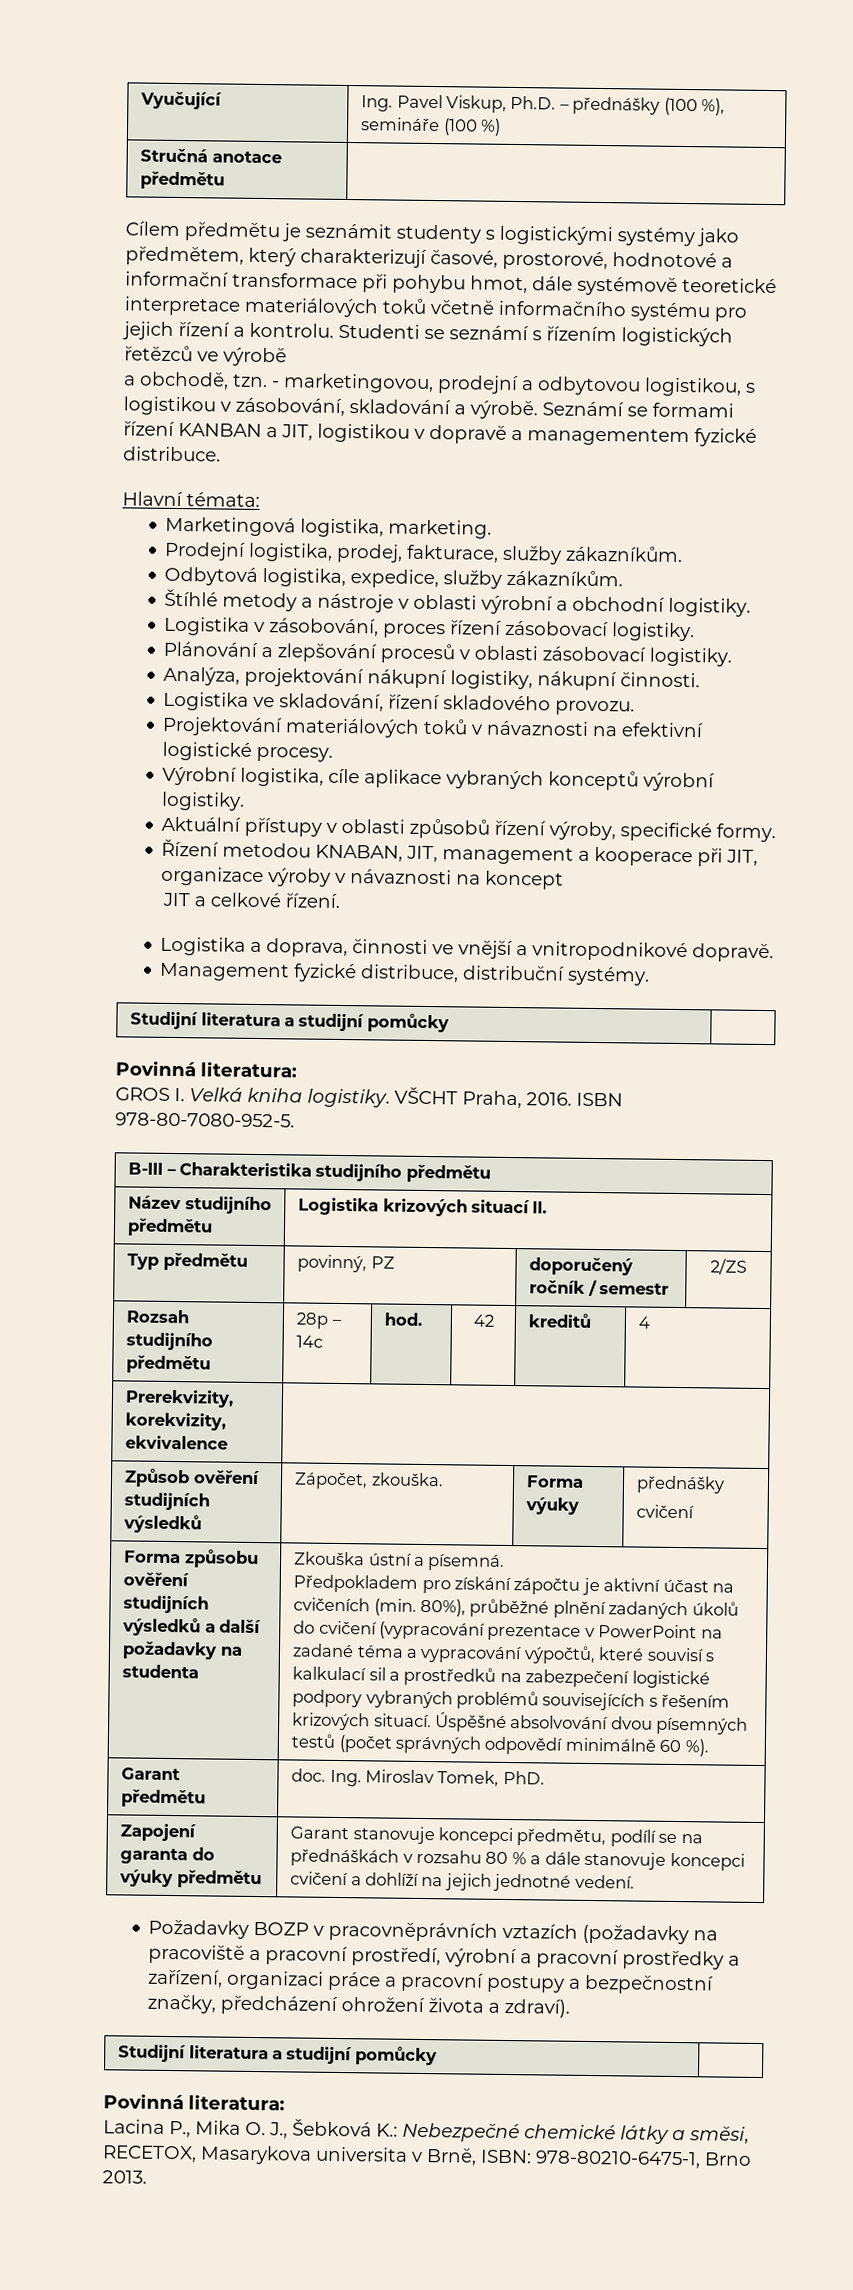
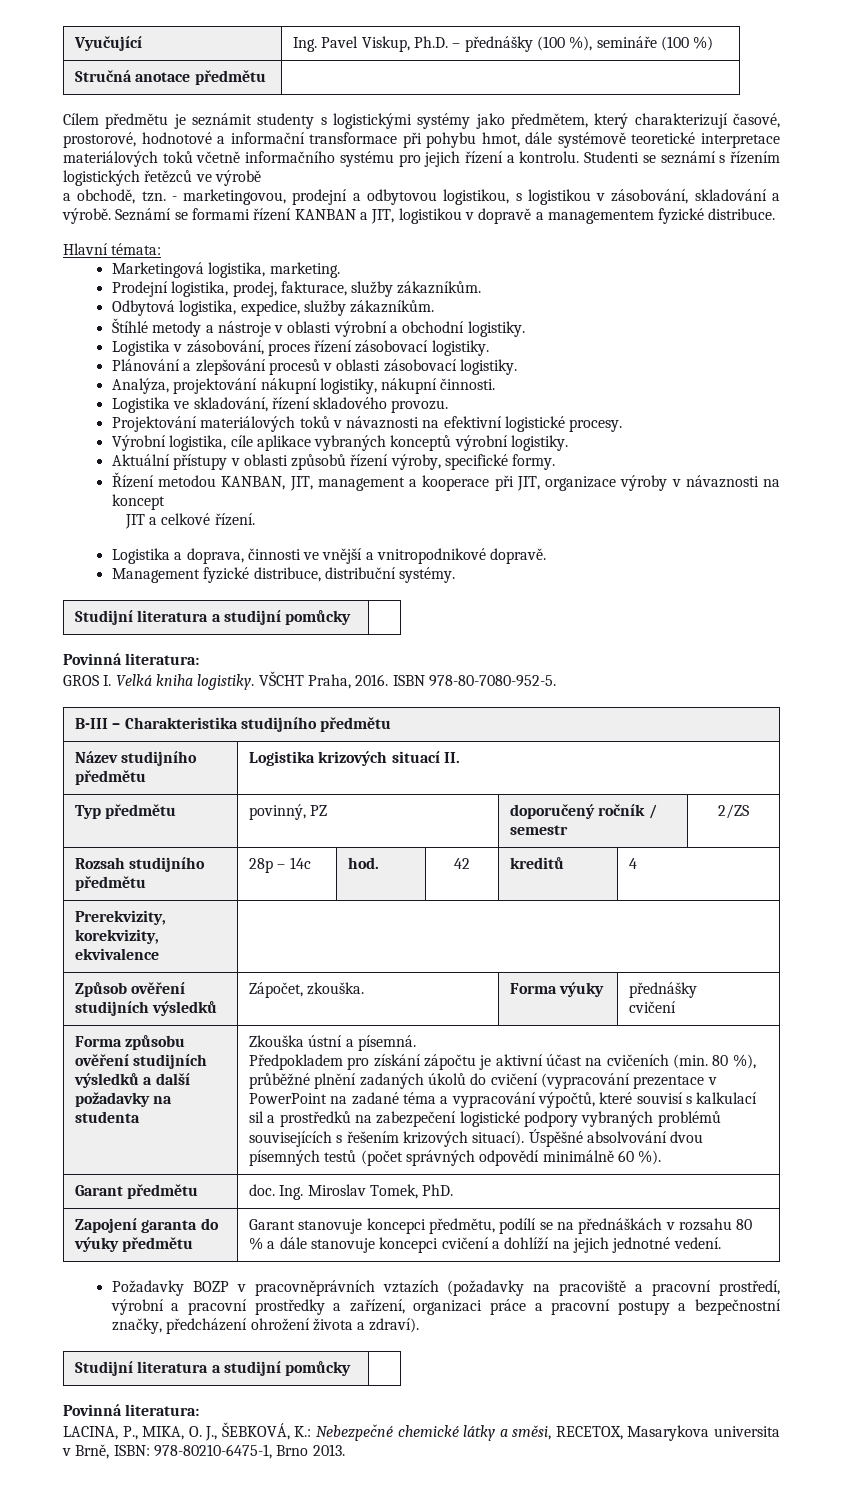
- Řízení metodou KNABAN, JIT, management a kooperace při JIT, organizace výroby v návaznosti na koncept
+ Řízení metodou KANBAN, JIT, management a kooperace při JIT, organizace výroby v návaznosti na koncept
- Předpokladem pro získání zápočtu je aktivní účast na cvičeních (min. 80%), průběžné plnění zadaných úkolů do cvičení (vypracování prezentace v PowerPoint na zadané téma a vypracování výpočtů, které souvisí s kalkulací sil a prostředků na zabezpečení logistické podpory vybraných problémů souvisejících s řešením krizových situací.
+ Předpokladem pro získání zápočtu je aktivní účast na cvičeních (min. 80 %), průběžné plnění zadaných úkolů do cvičení (vypracování prezentace v PowerPoint na zadané téma a vypracování výpočtů, které souvisí s kalkulací sil a prostředků na zabezpečení logistické podpory vybraných problémů souvisejících s řešením krizových situací).
- Lacina P., Mika O. J., Šebková K.: Nebezpečné chemické látky a směsi, RECETOX, Masarykova universita v Brně, ISBN: 978-80210-6475-1, Brno 2013.
+ LACINA, P., MIKA, O. J., ŠEBKOVÁ, K.: Nebezpečné chemické látky a směsi, RECETOX, Masarykova universita v Brně, ISBN: 978-80210-6475-1, Brno 2013.

